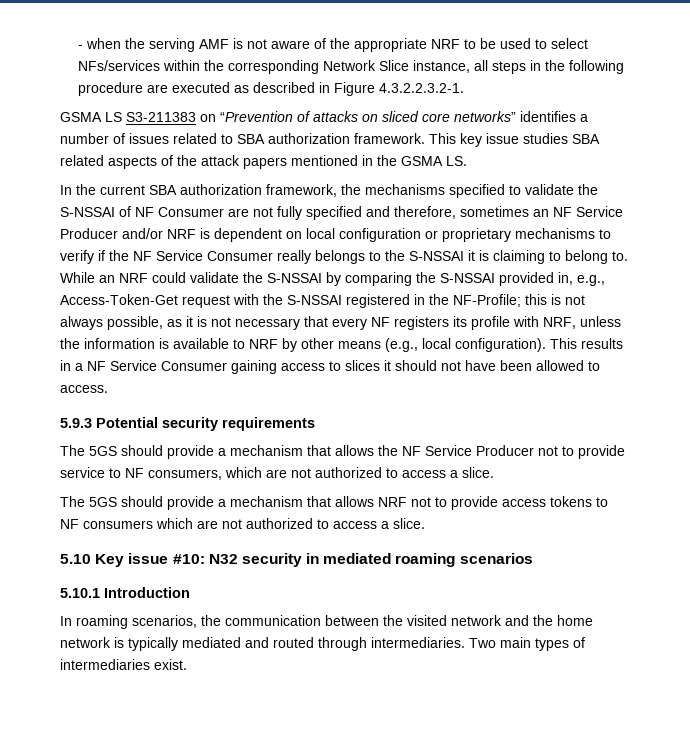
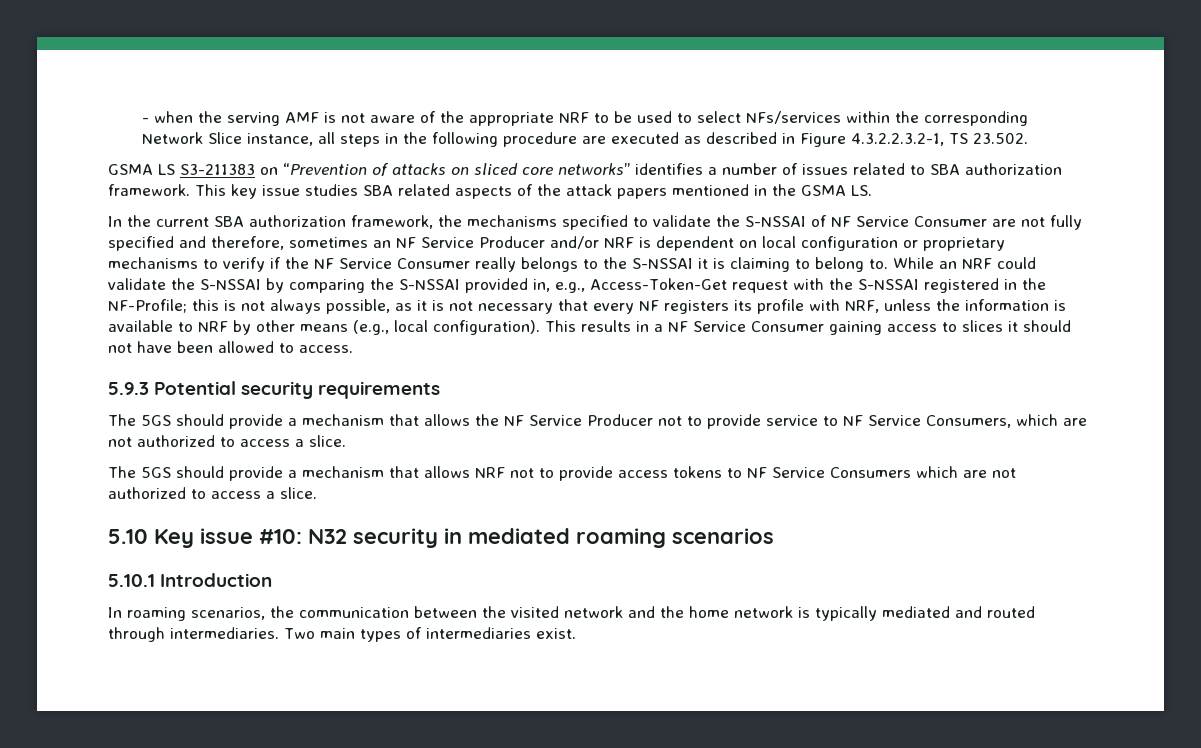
- - when the serving AMF is not aware of the appropriate NRF to be used to select NFs/services within the corresponding Network Slice instance, all steps in the following procedure are executed as described in Figure 4.3.2.2.3.2-1.
+ - when the serving AMF is not aware of the appropriate NRF to be used to select NFs/services within the corresponding Network Slice instance, all steps in the following procedure are executed as described in Figure 4.3.2.2.3.2-1, TS 23.502.
- In the current SBA authorization framework, the mechanisms specified to validate the S-NSSAI of NF Consumer are not fully specified and therefore, sometimes an NF Service Producer and/or NRF is dependent on local configuration or proprietary mechanisms to verify if the NF Service Consumer really belongs to the S-NSSAI it is claiming to belong to.
+ In the current SBA authorization framework, the mechanisms specified to validate the S-NSSAI of NF Service Consumer are not fully specified and therefore, sometimes an NF Service Producer and/or NRF is dependent on local configuration or proprietary mechanisms to verify if the NF Service Consumer really belongs to the S-NSSAI it is claiming to belong to.
- The 5GS should provide a mechanism that allows the NF Service Producer not to provide service to NF consumers, which are not authorized to access a slice.
+ The 5GS should provide a mechanism that allows the NF Service Producer not to provide service to NF Service Consumers, which are not authorized to access a slice.
- The 5GS should provide a mechanism that allows NRF not to provide access tokens to NF consumers which are not authorized to access a slice.
+ The 5GS should provide a mechanism that allows NRF not to provide access tokens to NF Service Consumers which are not authorized to access a slice.

